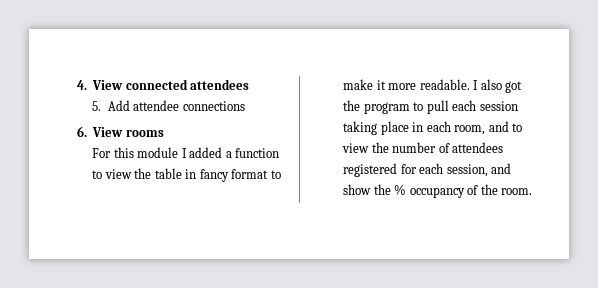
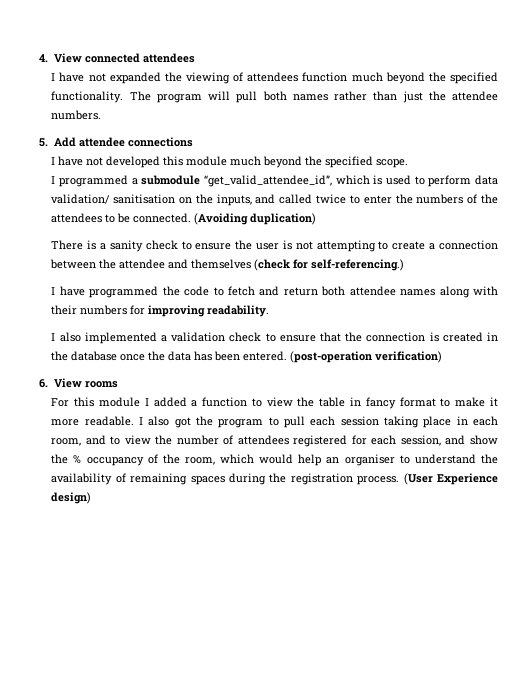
+ I have not expanded the viewing of attendees function much beyond the specified functionality. The program will pull both names rather than just the attendee numbers.
  5. Add attendee connections
+ I have not developed this module much beyond the specified scope.
+ I programmed a submodule “get_valid_attendee_id”, which is used to perform data validation/ sanitisation on the inputs, and called twice to enter the numbers of the attendees to be connected. (Avoiding duplication)
+ There is a sanity check to ensure the user is not attempting to create a connection between the attendee and themselves (check for self-referencing.)
+ I have programmed the code to fetch and return both attendee names along with their numbers for improving readability.
+ I also implemented a validation check to ensure that the connection is created in the database once the data has been entered. (post-operation verification)
- I also got the program to pull each session taking place in each room, and to view the number of attendees registered for each session, and show the % occupancy of the room.
+ I also got the program to pull each session taking place in each room, and to view the number of attendees registered for each session, and show the % occupancy of the room, which would help an organiser to understand the availability of remaining spaces during the registration process. (User Experience design)

